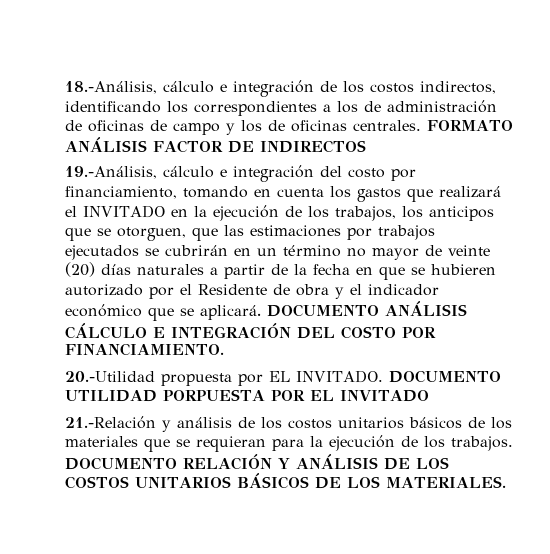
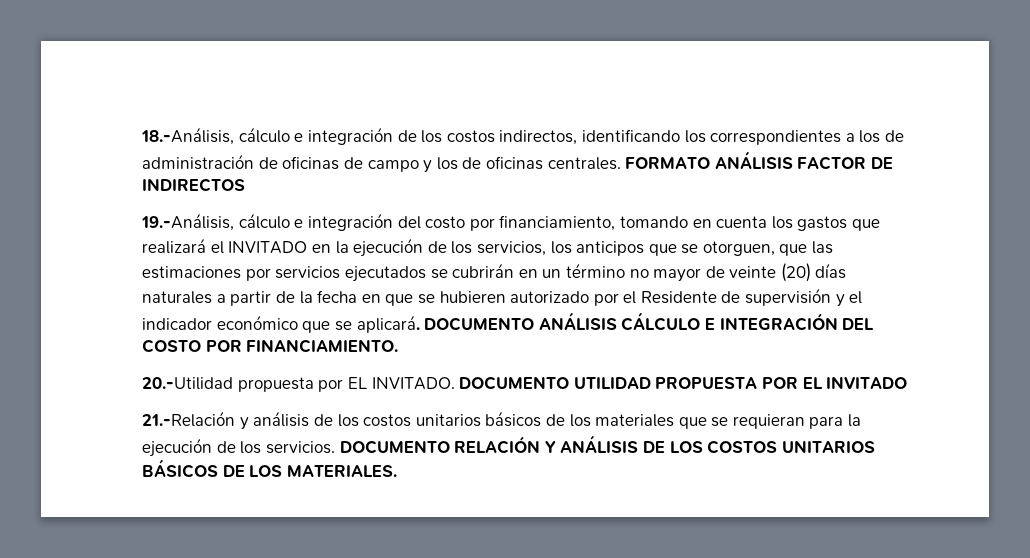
- 19.-Análisis, cálculo e integración del costo por financiamiento, tomando en cuenta los gastos que realizará el INVITADO en la ejecución de los trabajos, los anticipos que se otorguen, que las estimaciones por trabajos ejecutados se cubrirán en un término no mayor de veinte (20) días naturales a partir de la fecha en que se hubieren autorizado por el Residente de obra y el indicador económico que se aplicará.
+ 19.-Análisis, cálculo e integración del costo por financiamiento, tomando en cuenta los gastos que realizará el INVITADO en la ejecución de los servicios, los anticipos que se otorguen, que las estimaciones por servicios ejecutados se cubrirán en un término no mayor de veinte (20) días naturales a partir de la fecha en que se hubieren autorizado por el Residente de supervisión y el indicador económico que se aplicará.
- DOCUMENTO UTILIDAD PORPUESTA POR EL INVITADO
+ DOCUMENTO UTILIDAD PROPUESTA POR EL INVITADO
- 21.-Relación y análisis de los costos unitarios básicos de los materiales que se requieran para la ejecución de los trabajos.
+ 21.-Relación y análisis de los costos unitarios básicos de los materiales que se requieran para la ejecución de los servicios.

